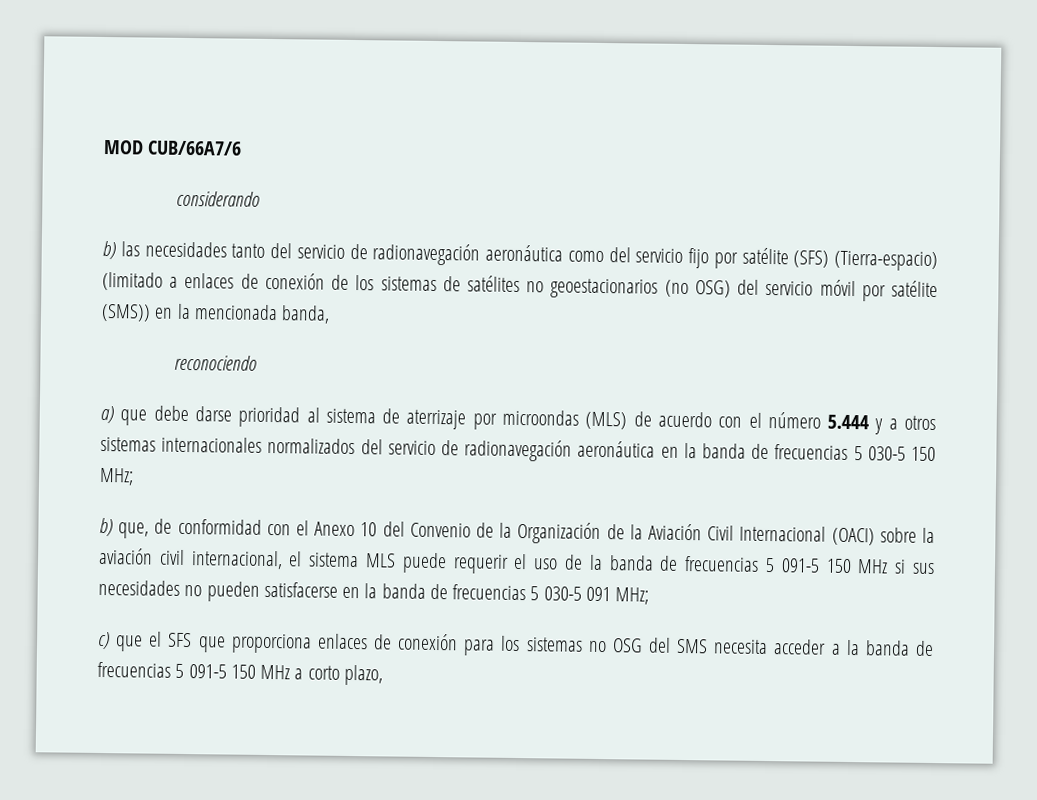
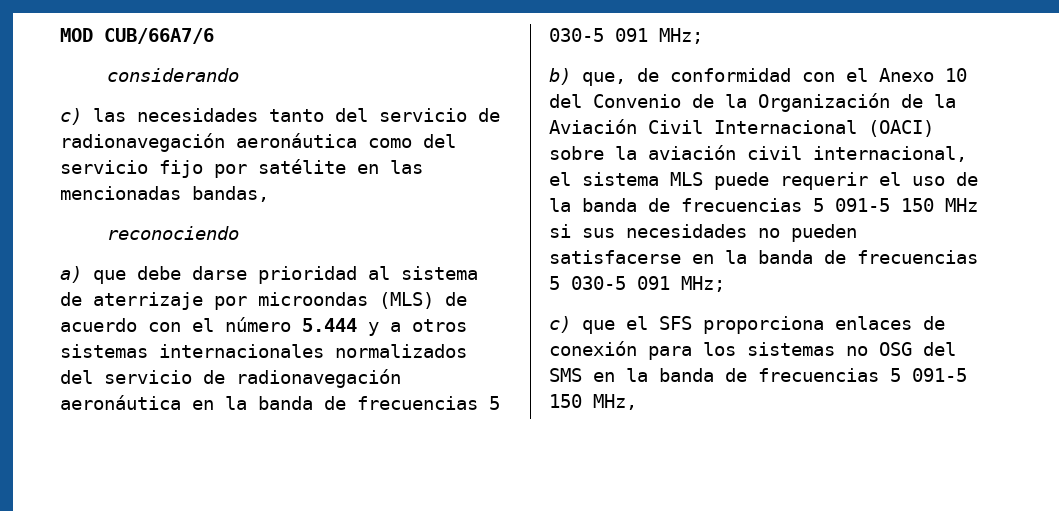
- b) las necesidades tanto del servicio de radionavegación aeronáutica como del servicio fijo por satélite (SFS) (Tierra-espacio) (limitado a enlaces de conexión de los sistemas de satélites no geoestacionarios (no OSG) del servicio móvil por satélite (SMS)) en la mencionada banda,
+ c) las necesidades tanto del servicio de radionavegación aeronáutica como del servicio fijo por satélite en las mencionadas bandas,
- a) que debe darse prioridad al sistema de aterrizaje por microondas (MLS) de acuerdo con el número 5.444 y a otros sistemas internacionales normalizados del servicio de radionavegación aeronáutica en la banda de frecuencias 5 030-5 150 MHz;
+ a) que debe darse prioridad al sistema de aterrizaje por microondas (MLS) de acuerdo con el número 5.444 y a otros sistemas internacionales normalizados del servicio de radionavegación aeronáutica en la banda de frecuencias 5 030-5 091 MHz;
- c) que el SFS que proporciona enlaces de conexión para los sistemas no OSG del SMS necesita acceder a la banda de frecuencias 5 091-5 150 MHz a corto plazo,
+ c) que el SFS proporciona enlaces de conexión para los sistemas no OSG del SMS en la banda de frecuencias 5 091-5 150 MHz,

